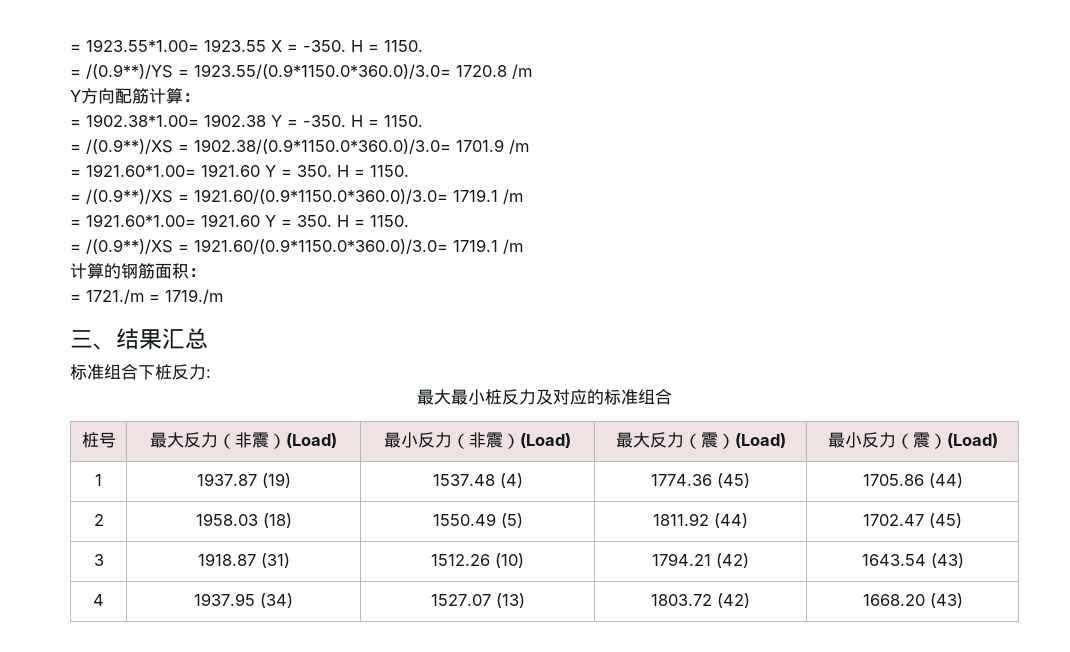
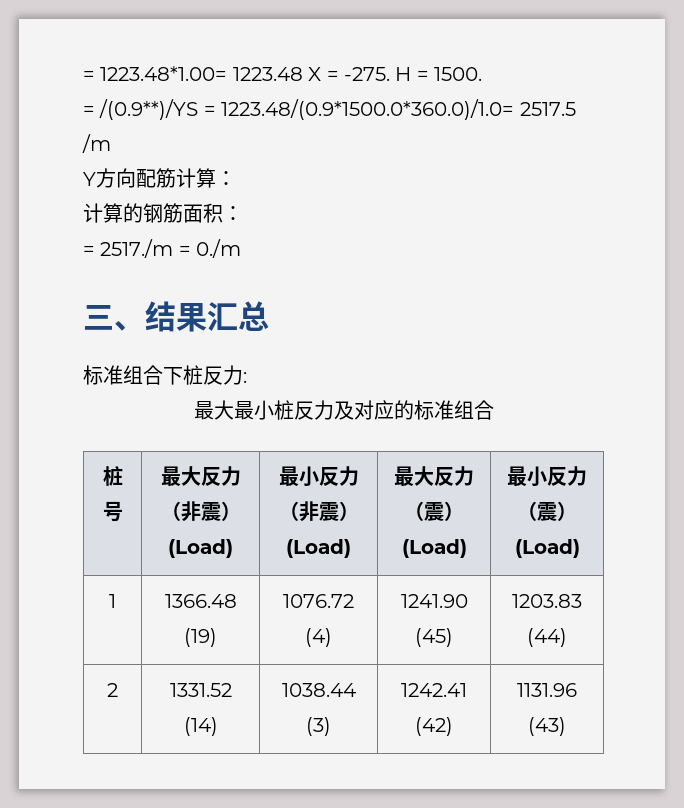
- = 1923.55*1.00= 1923.55 X = -350. H = 1150.
+ = 1223.48*1.00= 1223.48 X = -275. H = 1500.
- = /(0.9**)/YS = 1923.55/(0.9*1150.0*360.0)/3.0= 1720.8 /m
+ = /(0.9**)/YS = 1223.48/(0.9*1500.0*360.0)/1.0= 2517.5 /m
- = 1902.38*1.00= 1902.38 Y = -350. H = 1150.
- = /(0.9**)/XS = 1902.38/(0.9*1150.0*360.0)/3.0= 1701.9 /m
- = 1921.60*1.00= 1921.60 Y = 350. H = 1150.
- = /(0.9**)/XS = 1921.60/(0.9*1150.0*360.0)/3.0= 1719.1 /m
- = 1921.60*1.00= 1921.60 Y = 350. H = 1150.
- = /(0.9**)/XS = 1921.60/(0.9*1150.0*360.0)/3.0= 1719.1 /m
- = 1721./m = 1719./m
+ = 2517./m = 0./m
- 1 | 1937.87 (19) | 1537.48 (4) | 1774.36 (45) | 1705.86 (44)
+ 1 | 1366.48 (19) | 1076.72 (4) | 1241.90 (45) | 1203.83 (44)
- 2 | 1958.03 (18) | 1550.49 (5) | 1811.92 (44) | 1702.47 (45)
- 3 | 1918.87 (31) | 1512.26 (10) | 1794.21 (42) | 1643.54 (43)
- 4 | 1937.95 (34) | 1527.07 (13) | 1803.72 (42) | 1668.20 (43)
+ 2 | 1331.52 (14) | 1038.44 (3) | 1242.41 (42) | 1131.96 (43)

